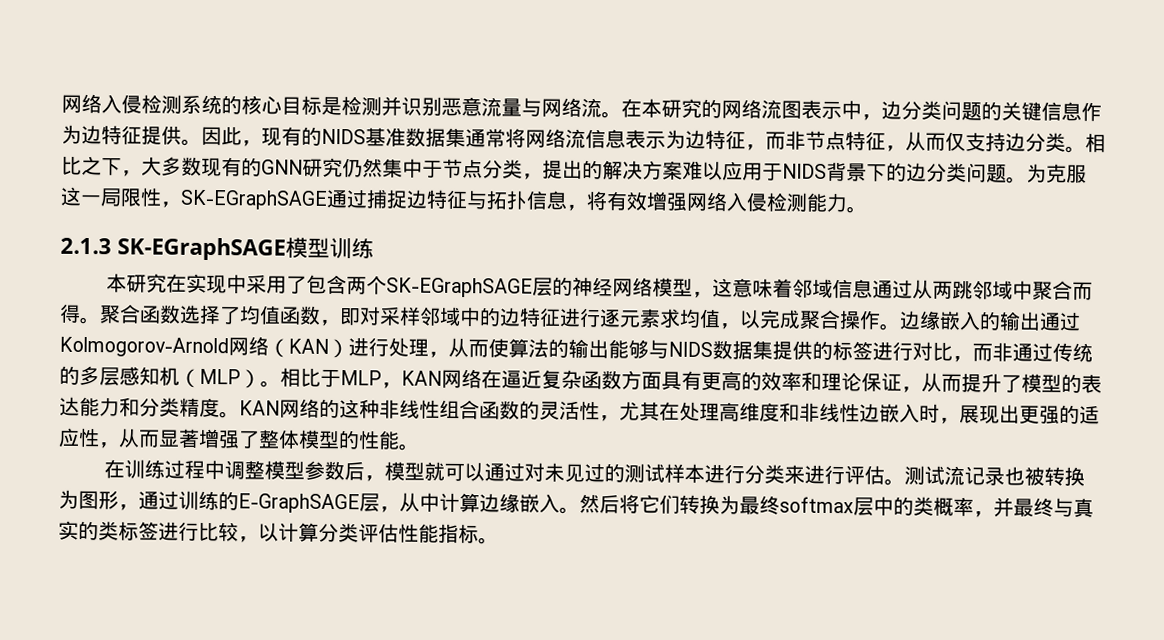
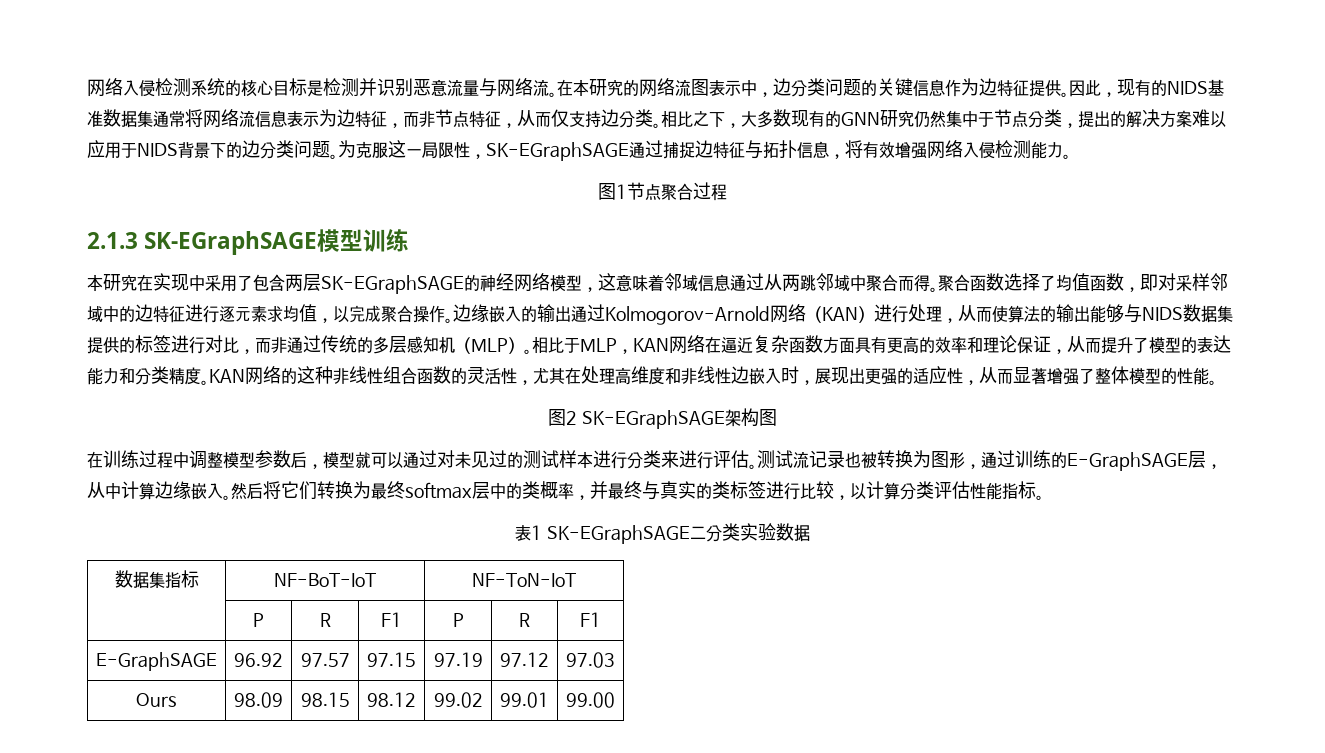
+ 图1节点聚合过程
- 本研究在实现中采用了包含两个SK-EGraphSAGE层的神经网络模型，这意味着邻域信息通过从两跳邻域中聚合而得。
+ 本研究在实现中采用了包含两层SK-EGraphSAGE的神经网络模型，这意味着邻域信息通过从两跳邻域中聚合而得。
+ 图2 SK-EGraphSAGE架构图
+ 表1 SK-EGraphSAGE二分类实验数据
+ 数据集指标 | NF-BoT-IoT | NF-ToN-IoT
+ | P | R | F1 | P | R | F1
+ E-GraphSAGE | 96.92 | 97.57 | 97.15 | 97.19 | 97.12 | 97.03
+ Ours | 98.09 | 98.15 | 98.12 | 99.02 | 99.01 | 99.00

